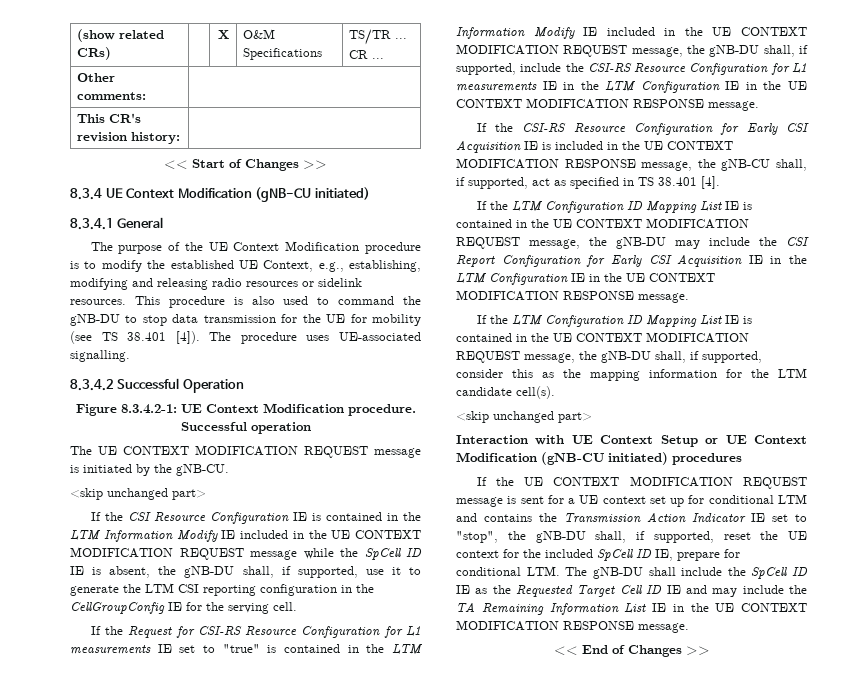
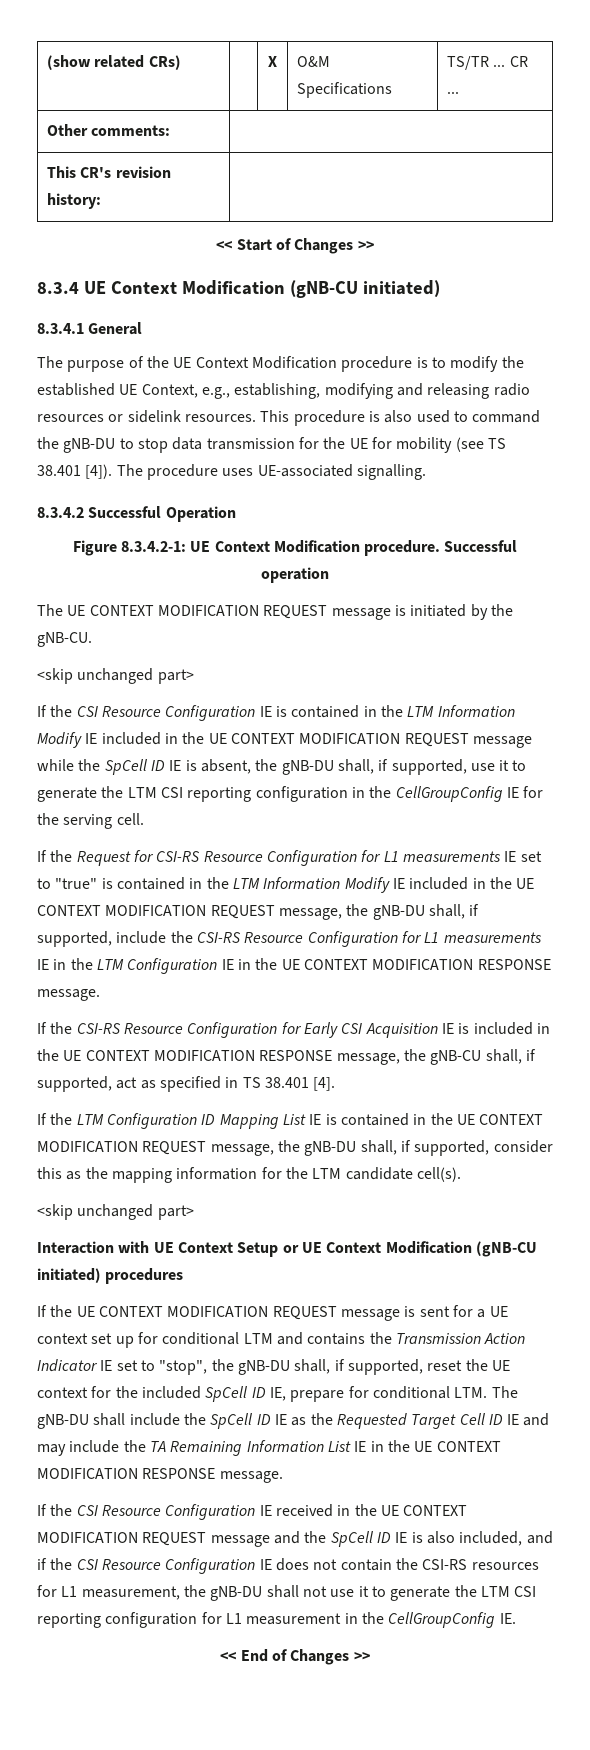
- If the LTM Configuration ID Mapping List IE is contained in the UE CONTEXT MODIFICATION REQUEST message, the gNB-DU may include the CSI Report Configuration for Early CSI Acquisition IE in the LTM Configuration IE in the UE CONTEXT MODIFICATION RESPONSE message.
+ If the CSI Resource Configuration IE received in the UE CONTEXT MODIFICATION REQUEST message and the SpCell ID IE is also included, and if the CSI Resource Configuration IE does not contain the CSI-RS resources for L1 measurement, the gNB-DU shall not use it to generate the LTM CSI reporting configuration for L1 measurement in the CellGroupConfig IE.

